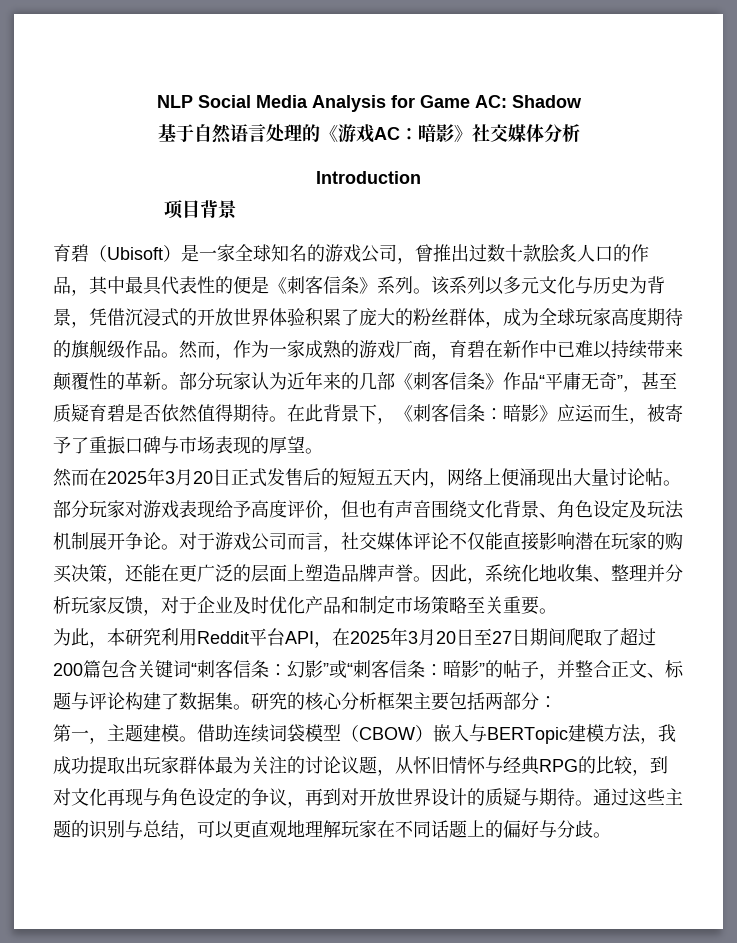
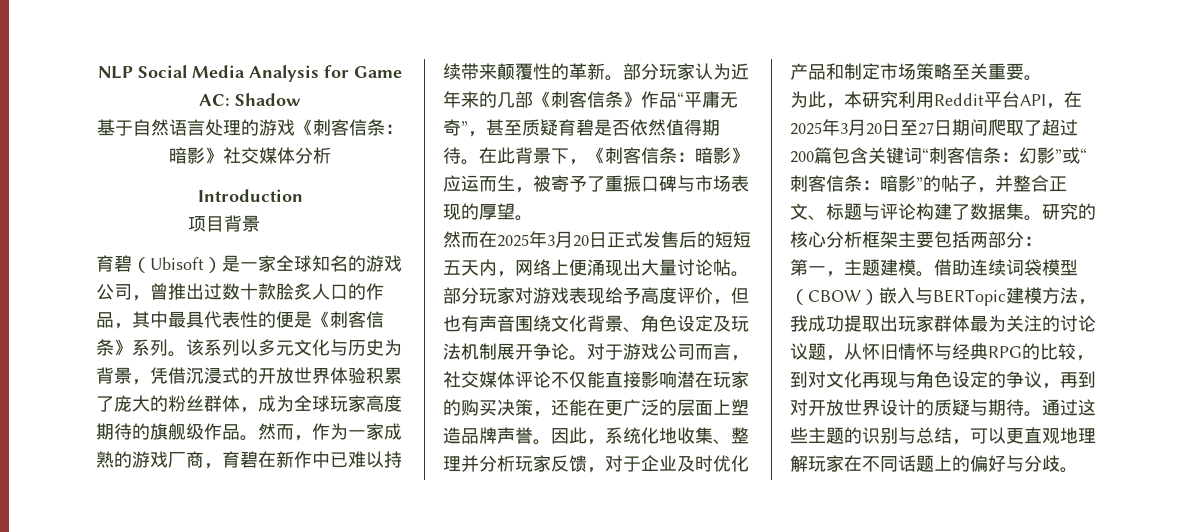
- 基于自然语言处理的《游戏AC：暗影》社交媒体分析
+ 基于自然语言处理的游戏《刺客信条：暗影》社交媒体分析

